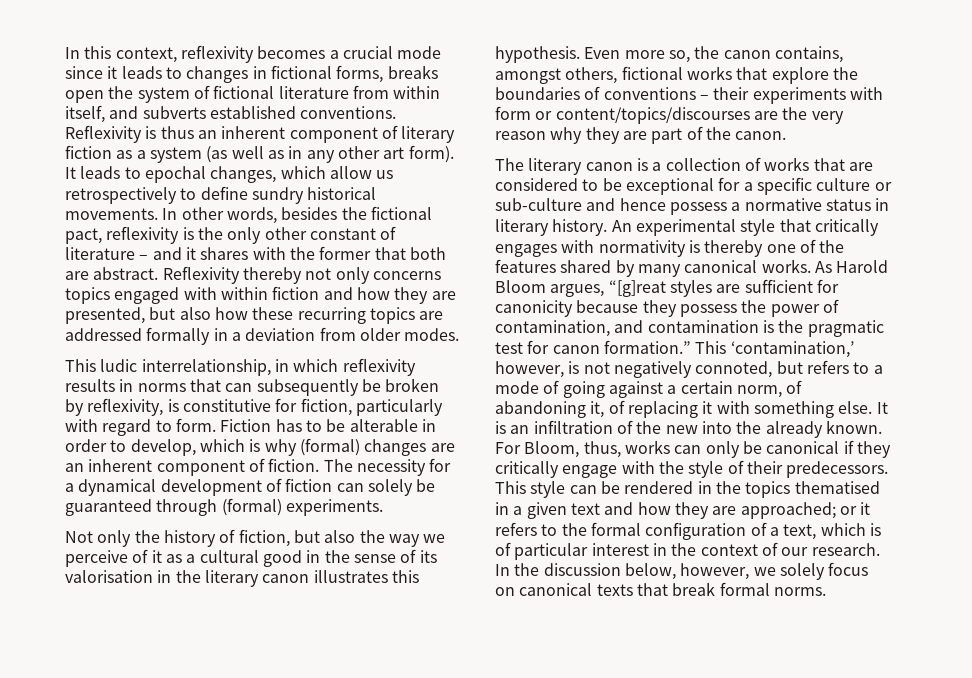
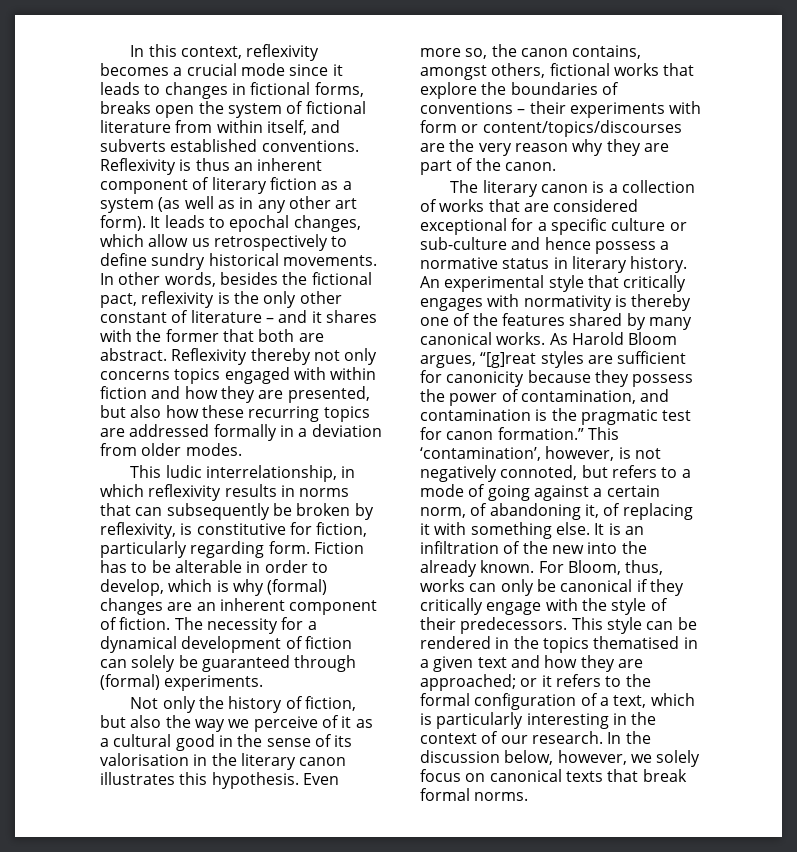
- This ludic interrelationship, in which reflexivity results in norms that can subsequently be broken by reflexivity, is constitutive for fiction, particularly with regard to form.
+ This ludic interrelationship, in which reflexivity results in norms that can subsequently be broken by reflexivity, is constitutive for fiction, particularly regarding form.
- The literary canon is a collection of works that are considered to be exceptional for a specific culture or sub-culture and hence possess a normative status in literary history.
+ The literary canon is a collection of works that are considered exceptional for a specific culture or sub-culture and hence possess a normative status in literary history.
- This ‘contamination,’ however, is not negatively connoted, but refers to a mode of going against a certain norm, of abandoning it, of replacing it with something else.
+ This ‘contamination’, however, is not negatively connoted, but refers to a mode of going against a certain norm, of abandoning it, of replacing it with something else.
- This style can be rendered in the topics thematised in a given text and how they are approached; or it refers to the formal configuration of a text, which is of particular interest in the context of our research.
+ This style can be rendered in the topics thematised in a given text and how they are approached; or it refers to the formal configuration of a text, which is particularly interesting in the context of our research.

